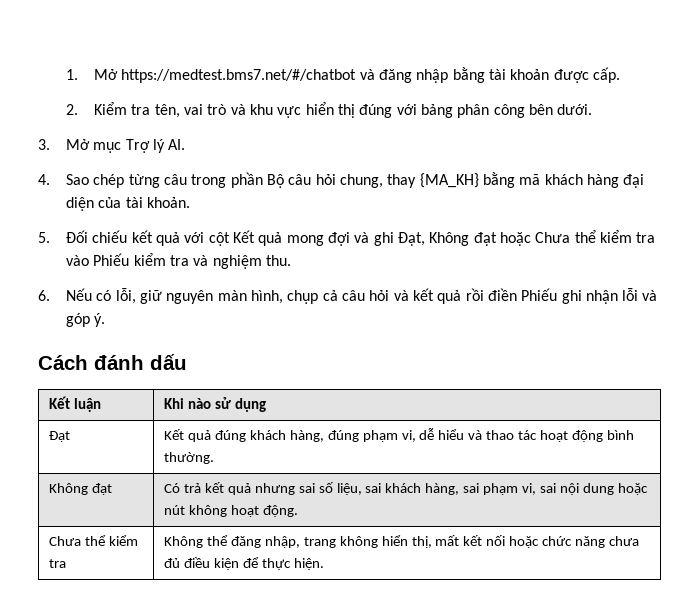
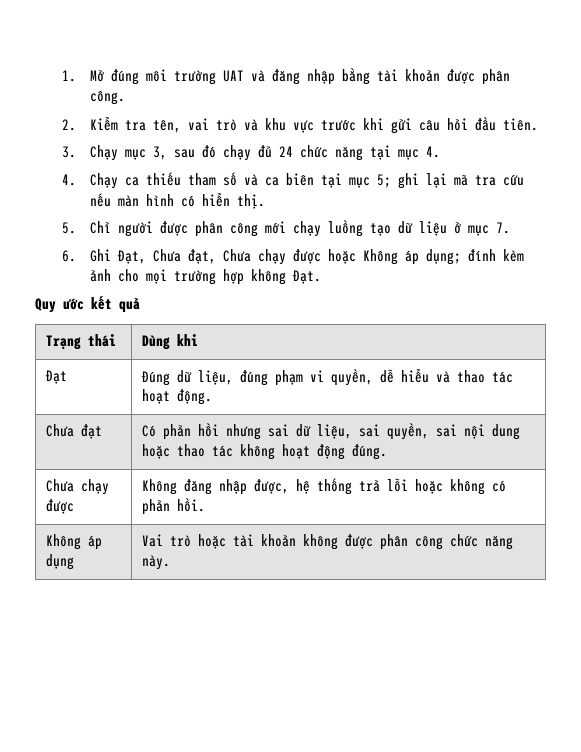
- 1. Mở https://medtest.bms7.net/#/chatbot và đăng nhập bằng tài khoản được cấp.
+ 1. Mở đúng môi trường UAT và đăng nhập bằng tài khoản được phân công.
- 2. Kiểm tra tên, vai trò và khu vực hiển thị đúng với bảng phân công bên dưới.
- 3. Mở mục Trợ lý AI.
- 4. Sao chép từng câu trong phần Bộ câu hỏi chung, thay {MA_KH} bằng mã khách hàng đại diện của tài khoản.
- 5. Đối chiếu kết quả với cột Kết quả mong đợi và ghi Đạt, Không đạt hoặc Chưa thể kiểm tra vào Phiếu kiểm tra và nghiệm thu.
- 6. Nếu có lỗi, giữ nguyên màn hình, chụp cả câu hỏi và kết quả rồi điền Phiếu ghi nhận lỗi và góp ý.
- Cách đánh dấu
- Kết luận | Khi nào sử dụng
- Đạt | Kết quả đúng khách hàng, đúng phạm vi, dễ hiểu và thao tác hoạt động bình thường.
- Không đạt | Có trả kết quả nhưng sai số liệu, sai khách hàng, sai phạm vi, sai nội dung hoặc nút không hoạt động.
- Chưa thể kiểm tra | Không thể đăng nhập, trang không hiển thị, mất kết nối hoặc chức năng chưa đủ điều kiện để thực hiện.
+ 2. Kiểm tra tên, vai trò và khu vực trước khi gửi câu hỏi đầu tiên.
+ 3. Chạy mục 3, sau đó chạy đủ 24 chức năng tại mục 4.
+ 4. Chạy ca thiếu tham số và ca biên tại mục 5; ghi lại mã tra cứu nếu màn hình có hiển thị.
+ 5. Chỉ người được phân công mới chạy luồng tạo dữ liệu ở mục 7.
+ 6. Ghi Đạt, Chưa đạt, Chưa chạy được hoặc Không áp dụng; đính kèm ảnh cho mọi trường hợp không Đạt.
+ Quy ước kết quả
+ Trạng thái | Dùng khi
+ Đạt | Đúng dữ liệu, đúng phạm vi quyền, dễ hiểu và thao tác hoạt động.
+ Chưa đạt | Có phản hồi nhưng sai dữ liệu, sai quyền, sai nội dung hoặc thao tác không hoạt động đúng.
+ Chưa chạy được | Không đăng nhập được, hệ thống trả lỗi hoặc không có phản hồi.
+ Không áp dụng | Vai trò hoặc tài khoản không được phân công chức năng này.

